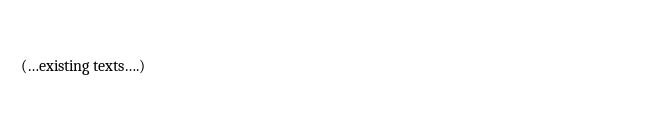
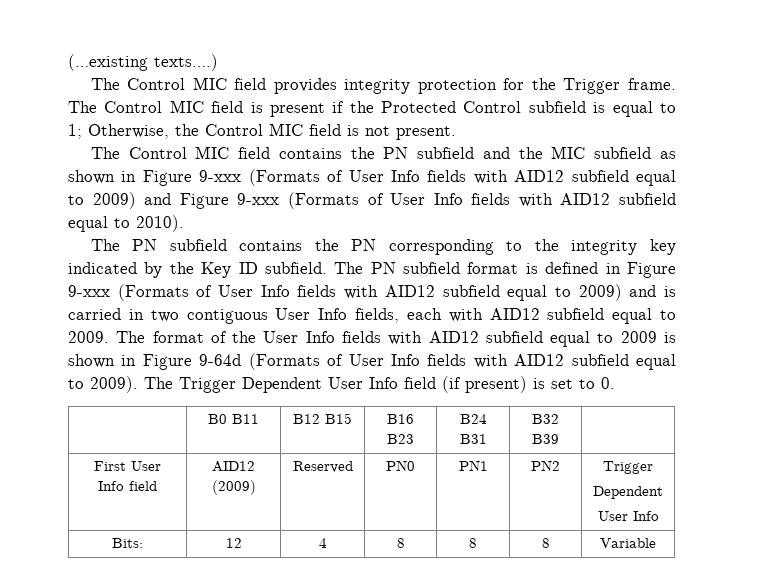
+ The Control MIC field provides integrity protection for the Trigger frame. The Control MIC field is present if the Protected Control subfield is equal to 1; Otherwise, the Control MIC field is not present.
+ The Control MIC field contains the PN subfield and the MIC subfield as shown in Figure 9-xxx (Formats of User Info fields with AID12 subfield equal to 2009) and Figure 9-xxx (Formats of User Info fields with AID12 subfield equal to 2010).
+ The PN subfield contains the PN corresponding to the integrity key indicated by the Key ID subfield. The PN subfield format is defined in Figure 9-xxx (Formats of User Info fields with AID12 subfield equal to 2009) and is carried in two contiguous User Info fields, each with AID12 subfield equal to 2009. The format of the User Info fields with AID12 subfield equal to 2009 is shown in Figure 9-64d (Formats of User Info fields with AID12 subfield equal to 2009). The Trigger Dependent User Info field (if present) is set to 0.
+ | B0 B11 | B12 B15 | B16 B23 | B24 B31 | B32 B39 |
+ First User Info field | AID12 (2009) | Reserved | PN0 | PN1 | PN2 | Trigger
+ Dependent
+ User Info
+ Bits: | 12 | 4 | 8 | 8 | 8 | Variable

